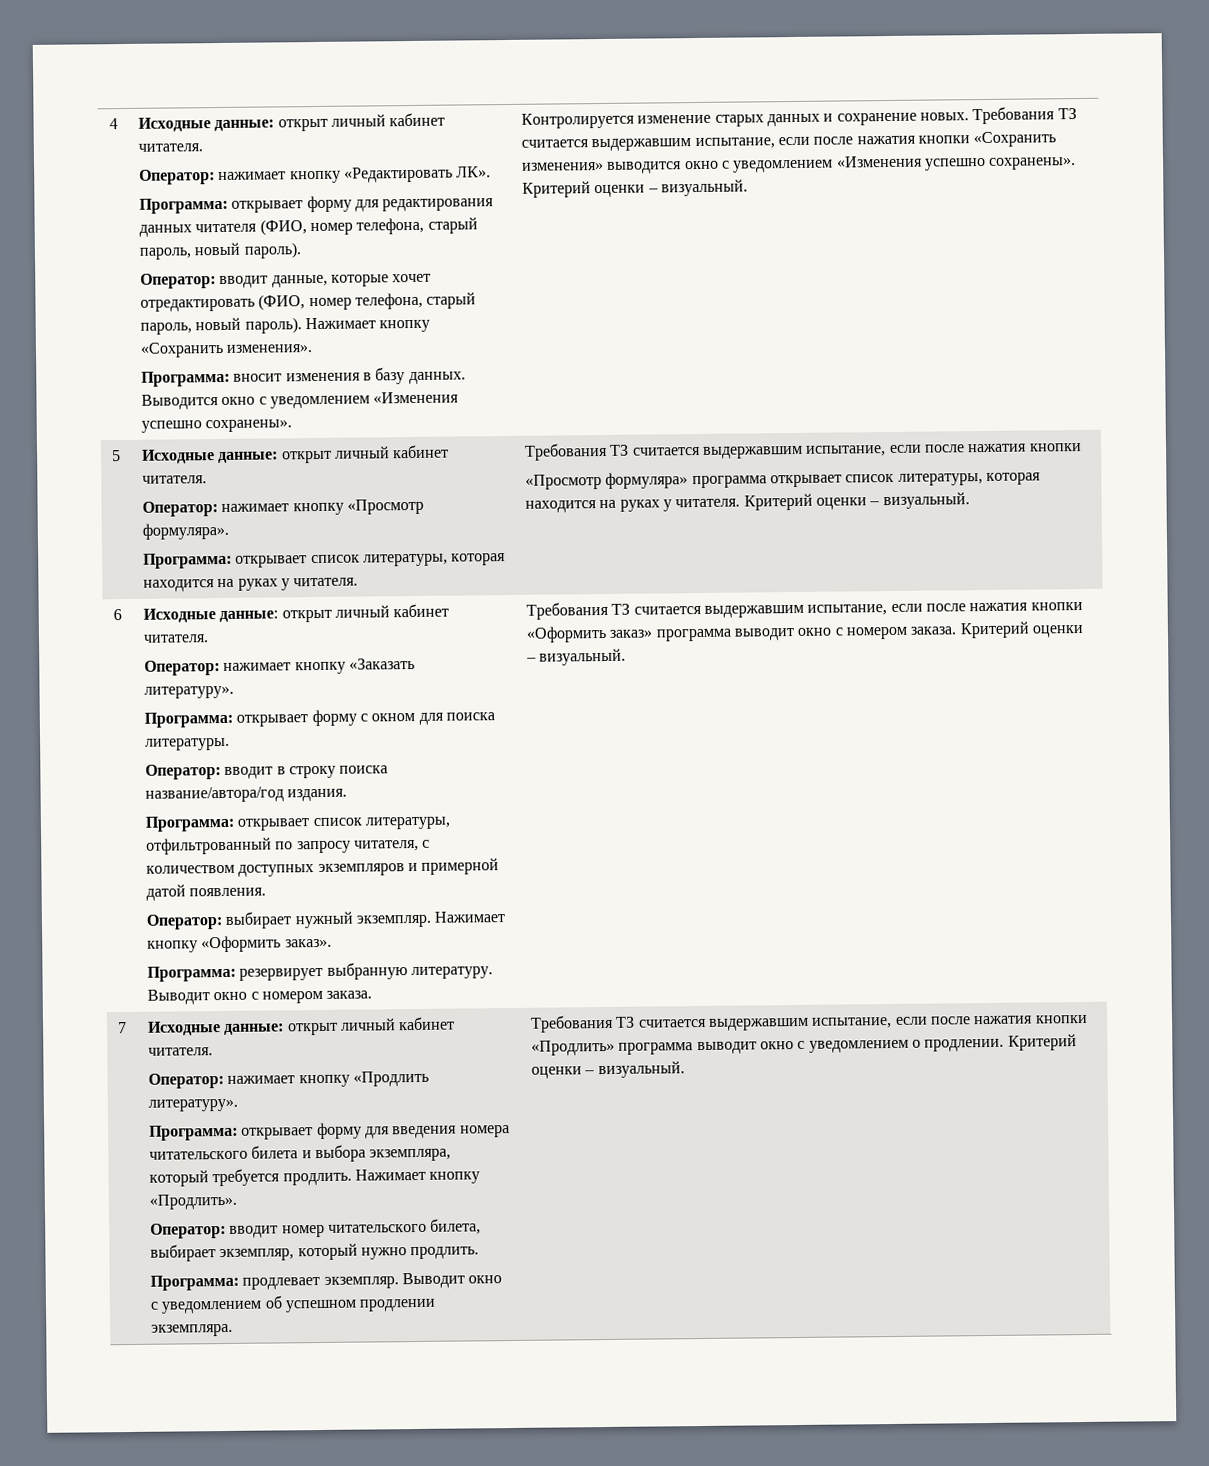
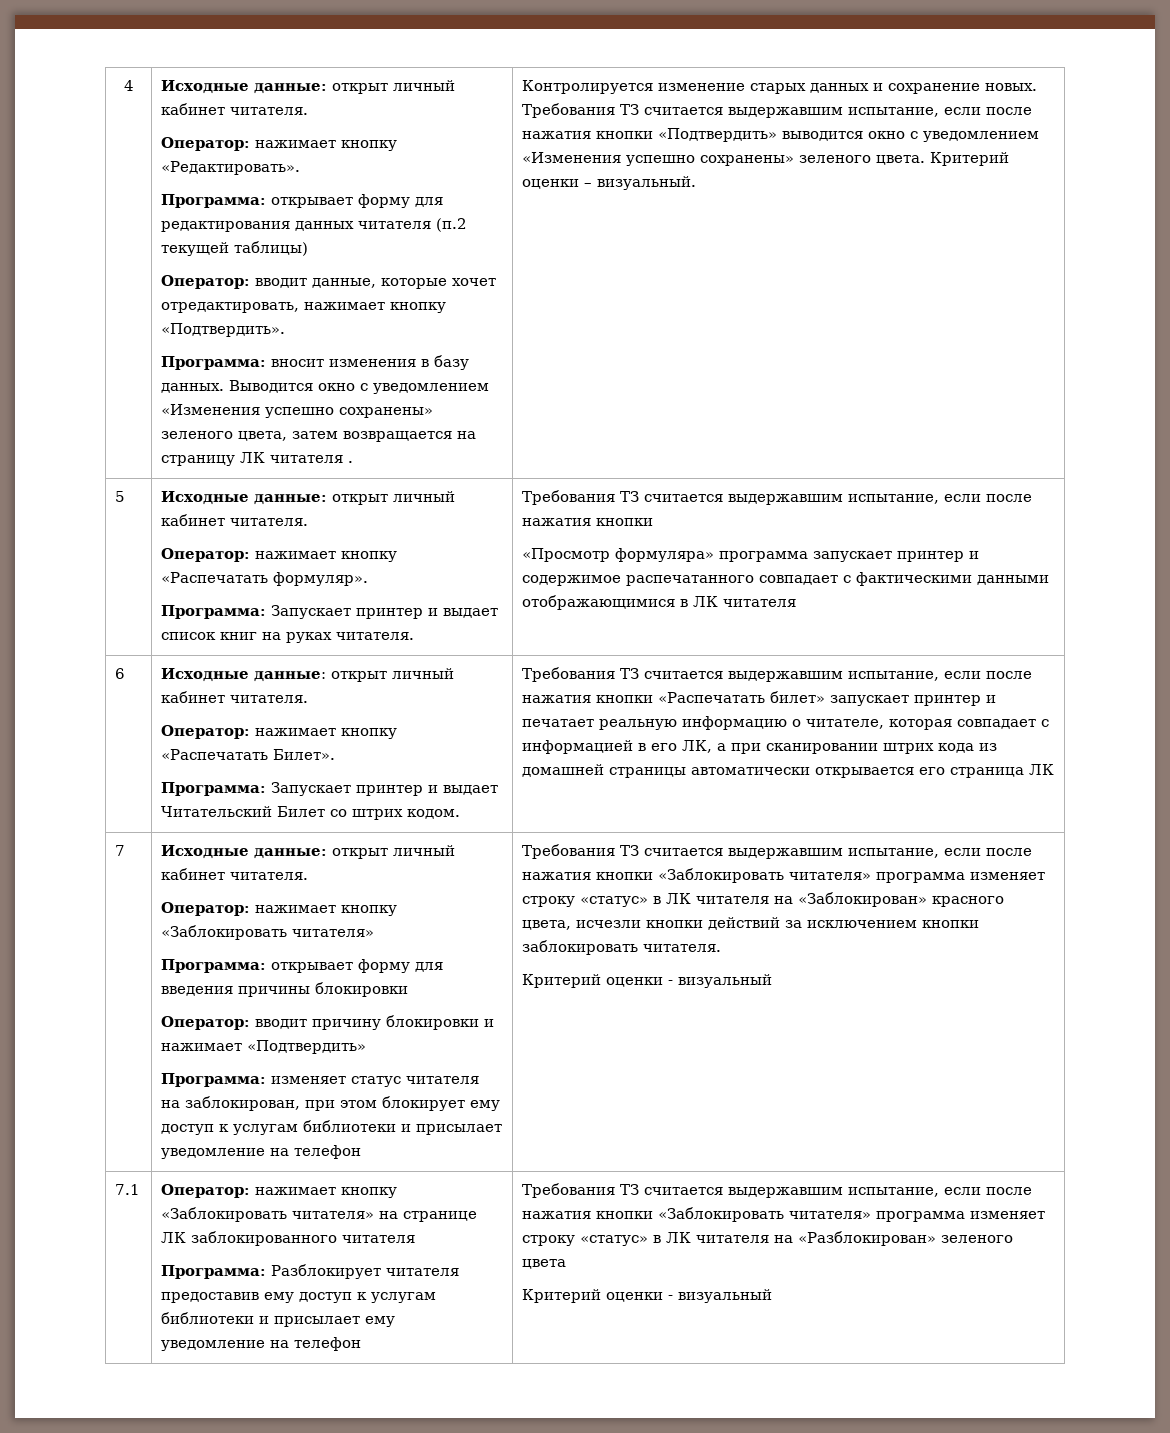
- Оператор: нажимает кнопку «Редактировать ЛК».
+ Оператор: нажимает кнопку «Редактировать».
- Программа: открывает форму для редактирования данных читателя (ФИО, номер телефона, старый пароль, новый пароль).
+ Программа: открывает форму для редактирования данных читателя (п.2 текущей таблицы)
- Оператор: вводит данные, которые хочет отредактировать (ФИО, номер телефона, старый пароль, новый пароль). Нажимает кнопку «Сохранить изменения».
+ Оператор: вводит данные, которые хочет отредактировать, нажимает кнопку «Подтвердить».
- Выводится окно с уведомлением «Изменения успешно сохранены».
+ Выводится окно с уведомлением «Изменения успешно сохранены» зеленого цвета, затем возвращается на страницу ЛК читателя .
- Требования ТЗ считается выдержавшим испытание, если после нажатия кнопки «Сохранить изменения» выводится окно с уведомлением «Изменения успешно сохранены».
+ Требования ТЗ считается выдержавшим испытание, если после нажатия кнопки «Подтвердить» выводится окно с уведомлением «Изменения успешно сохранены» зеленого цвета.
- Оператор: нажимает кнопку «Просмотр формуляра».
- Программа: открывает список литературы, которая находится на руках у читателя.
+ Оператор: нажимает кнопку «Распечатать формуляр».
+ Программа: Запускает принтер и выдает список книг на руках читателя.
- «Просмотр формуляра» программа открывает список литературы, которая находится на руках у читателя. Критерий оценки – визуальный.
+ «Просмотр формуляра» программа запускает принтер и содержимое распечатанного совпадает с фактическими данными отображающимися в ЛК читателя
- Оператор: нажимает кнопку «Заказать литературу».
- Программа: открывает форму с окном для поиска литературы.
- Оператор: вводит в строку поиска название/автора/год издания.
- Программа: открывает список литературы, отфильтрованный по запросу читателя, с количеством доступных экземпляров и примерной датой появления.
- Оператор: выбирает нужный экземпляр. Нажимает кнопку «Оформить заказ».
- Программа: резервирует выбранную литературу. Выводит окно с номером заказа. | Требования ТЗ считается выдержавшим испытание, если после нажатия кнопки «Оформить заказ» программа выводит окно с номером заказа. Критерий оценки – визуальный.
+ Оператор: нажимает кнопку «Распечатать Билет».
+ Программа: Запускает принтер и выдает Читательский Билет со штрих кодом. | Требования ТЗ считается выдержавшим испытание, если после нажатия кнопки «Распечатать билет» запускает принтер и печатает реальную информацию о читателе, которая совпадает с информацией в его ЛК, а при сканировании штрих кода из домашней страницы автоматически открывается его страница ЛК
  7 | Исходные данные: открыт личный кабинет читателя.
- Оператор: нажимает кнопку «Продлить литературу».
+ Оператор: нажимает кнопку «Заблокировать читателя»
- Программа: открывает форму для введения номера читательского билета и выбора экземпляра, который требуется продлить. Нажимает кнопку «Продлить».
- Оператор: вводит номер читательского билета, выбирает экземпляр, который нужно продлить.
- Программа: продлевает экземпляр. Выводит окно с уведомлением об успешном продлении экземпляра. | Требования ТЗ считается выдержавшим испытание, если после нажатия кнопки «Продлить» программа выводит окно с уведомлением о продлении. Критерий оценки – визуальный.
+ Программа: открывает форму для введения причины блокировки
+ Оператор: вводит причину блокировки и нажимает «Подтвердить»
+ Программа: изменяет статус читателя на заблокирован, при этом блокирует ему доступ к услугам библиотеки и присылает уведомление на телефон | Требования ТЗ считается выдержавшим испытание, если после нажатия кнопки «Заблокировать читателя» программа изменяет строку «статус» в ЛК читателя на «Заблокирован» красного цвета, исчезли кнопки действий за исключением кнопки заблокировать читателя.
+ Критерий оценки - визуальный
+ 7.1 | Оператор: нажимает кнопку «Заблокировать читателя» на странице ЛК заблокированного читателя
+ Программа: Разблокирует читателя предоставив ему доступ к услугам библиотеки и присылает ему уведомление на телефон | Требования ТЗ считается выдержавшим испытание, если после нажатия кнопки «Заблокировать читателя» программа изменяет строку «статус» в ЛК читателя на «Разблокирован» зеленого цвета
+ Критерий оценки - визуальный

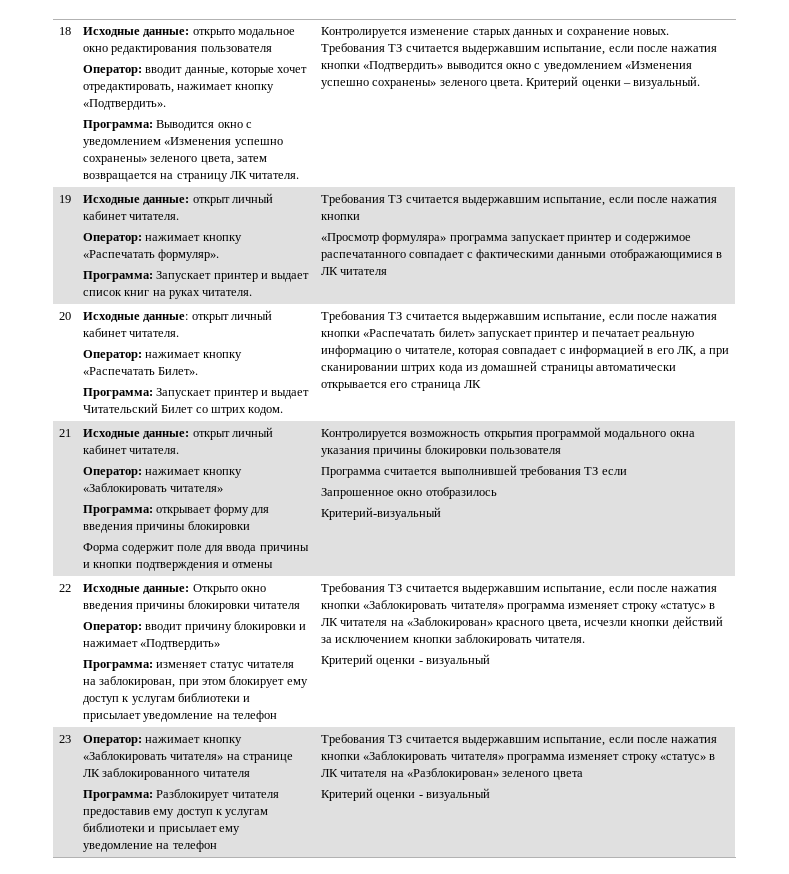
- 4 | Исходные данные: открыт личный кабинет читателя.
- Оператор: нажимает кнопку «Редактировать».
- Программа: открывает форму для редактирования данных читателя (п.2 текущей таблицы)
+ 18 | Исходные данные: открыто модальное окно редактирования пользователя
- Программа: вносит изменения в базу данных. Выводится окно с уведомлением «Изменения успешно сохранены» зеленого цвета, затем возвращается на страницу ЛК читателя .
+ Программа: Выводится окно с уведомлением «Изменения успешно сохранены» зеленого цвета, затем возвращается на страницу ЛК читателя.
- 5
+ 19
- 6
+ 20
- 7
+ 21
+ Форма содержит поле для ввода причины и кнопки подтверждения и отмены | Контролируется возможность открытия программой модального окна указания причины блокировки пользователя
+ Программа считается выполнившей требования ТЗ если
+ Запрошенное окно отобразилось
+ Критерий-визуальный
+ 22 | Исходные данные: Открыто окно введения причины блокировки читателя
- 7.1
+ 23

